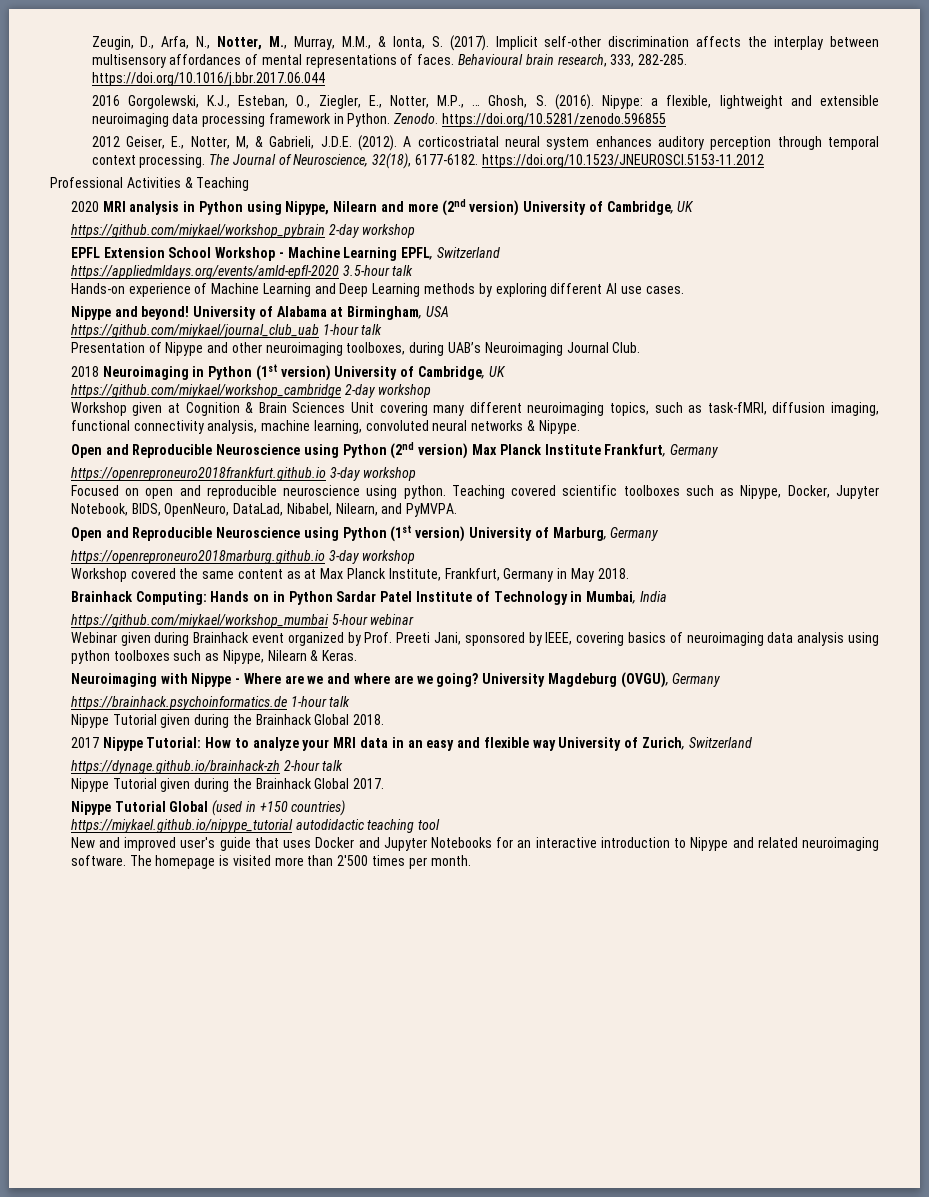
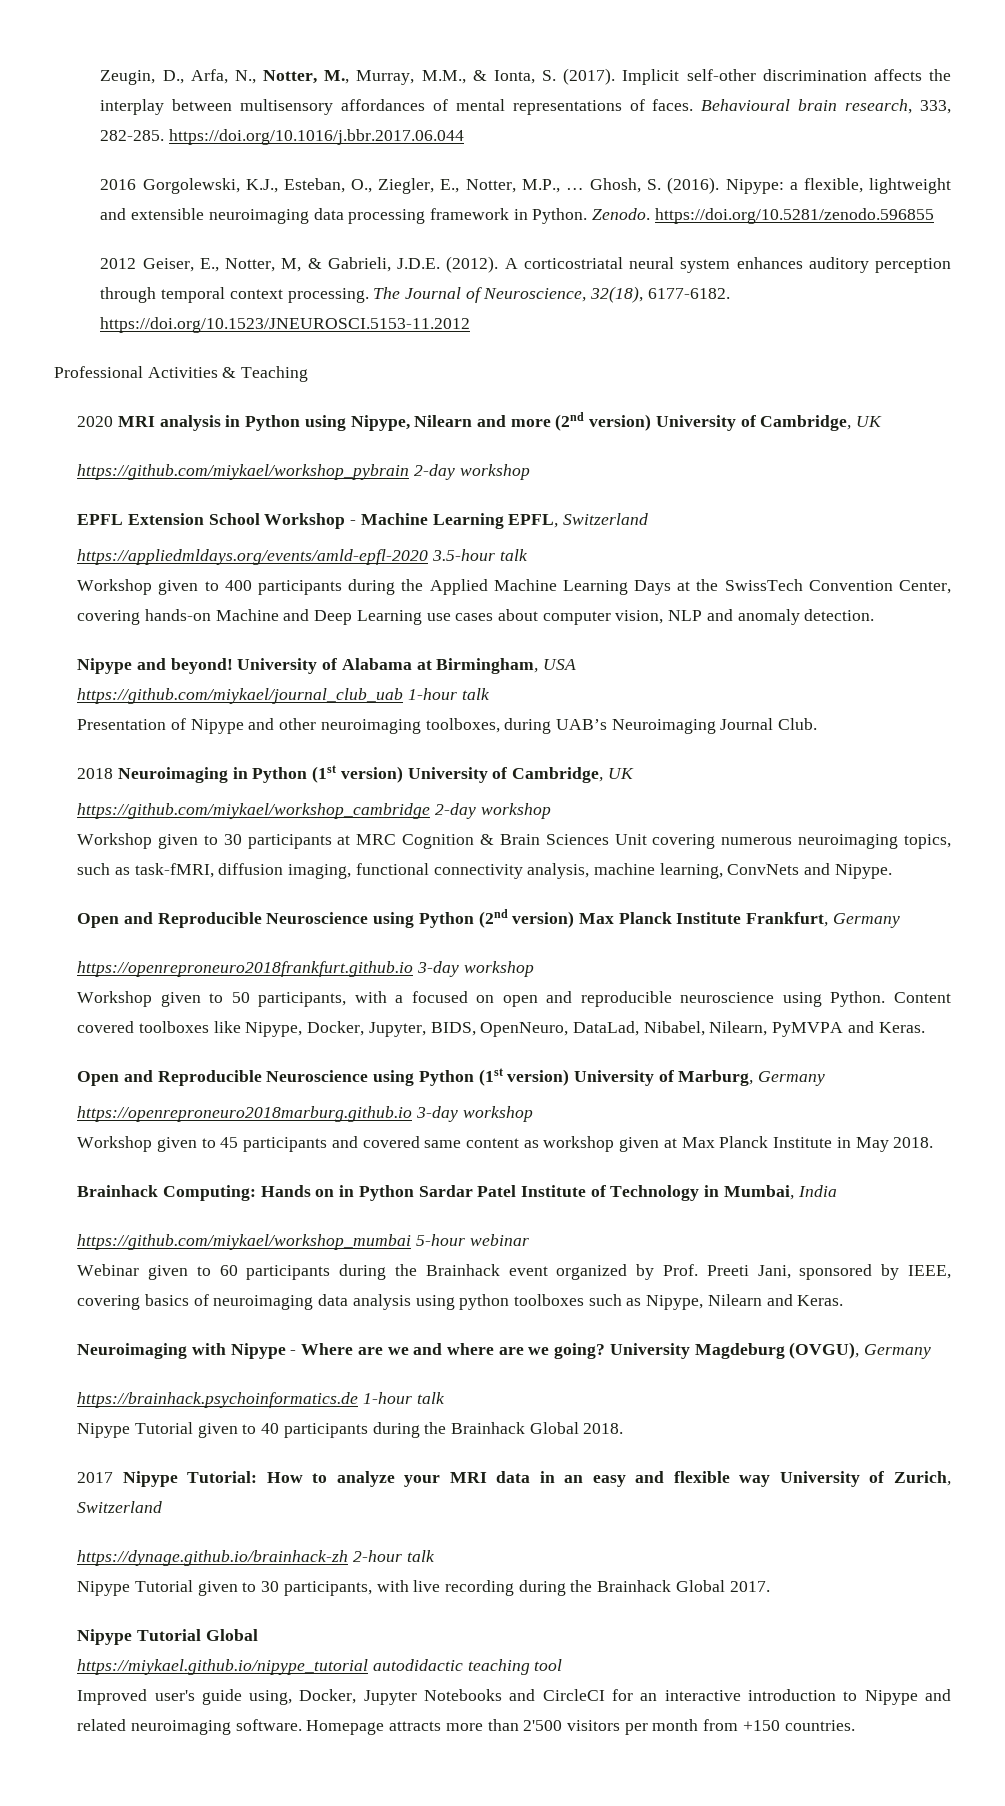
- Hands-on experience of Machine Learning and Deep Learning methods by exploring different AI use cases.
+ Workshop given to 400 participants during the Applied Machine Learning Days at the SwissTech Convention Center, covering hands-on Machine and Deep Learning use cases about computer vision, NLP and anomaly detection.
- Workshop given at Cognition & Brain Sciences Unit covering many different neuroimaging topics, such as task-fMRI, diffusion imaging, functional connectivity analysis, machine learning, convoluted neural networks & Nipype.
+ Workshop given to 30 participants at MRC Cognition & Brain Sciences Unit covering numerous neuroimaging topics, such as task-fMRI, diffusion imaging, functional connectivity analysis, machine learning, ConvNets and Nipype.
- Focused on open and reproducible neuroscience using python. Teaching covered scientific toolboxes such as Nipype, Docker, Jupyter Notebook, BIDS, OpenNeuro, DataLad, Nibabel, Nilearn, and PyMVPA.
+ Workshop given to 50 participants, with a focused on open and reproducible neuroscience using Python. Content covered toolboxes like Nipype, Docker, Jupyter, BIDS, OpenNeuro, DataLad, Nibabel, Nilearn, PyMVPA and Keras.
- Workshop covered the same content as at Max Planck Institute, Frankfurt, Germany in May 2018.
+ Workshop given to 45 participants and covered same content as workshop given at Max Planck Institute in May 2018.
- Webinar given during Brainhack event organized by Prof. Preeti Jani, sponsored by IEEE, covering basics of neuroimaging data analysis using python toolboxes such as Nipype, Nilearn & Keras.
+ Webinar given to 60 participants during the Brainhack event organized by Prof. Preeti Jani, sponsored by IEEE, covering basics of neuroimaging data analysis using python toolboxes such as Nipype, Nilearn and Keras.
- Nipype Tutorial given during the Brainhack Global 2018.
+ Nipype Tutorial given to 40 participants during the Brainhack Global 2018.
- Nipype Tutorial given during the Brainhack Global 2017.
+ Nipype Tutorial given to 30 participants, with live recording during the Brainhack Global 2017.
- Nipype Tutorial Global (used in +150 countries)
+ Nipype Tutorial Global
- New and improved user's guide that uses Docker and Jupyter Notebooks for an interactive introduction to Nipype and related neuroimaging software.
+ Improved user's guide using, Docker, Jupyter Notebooks and CircleCI for an interactive introduction to Nipype and related neuroimaging software.
- The homepage is visited more than 2'500 times per month.
+ Homepage attracts more than 2'500 visitors per month from +150 countries.

